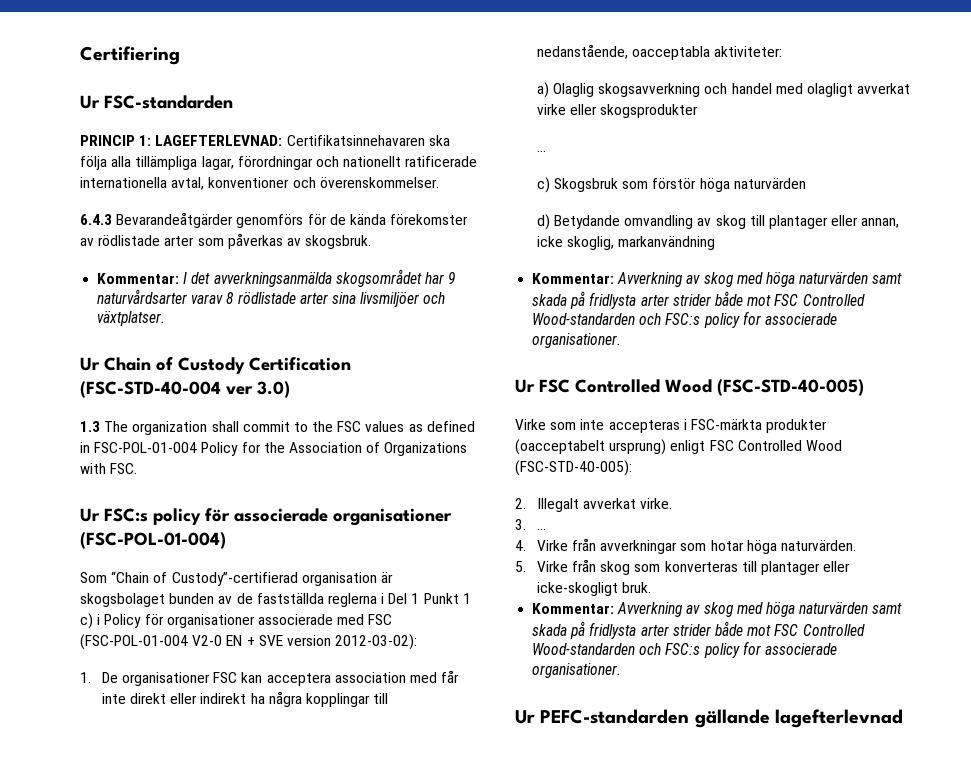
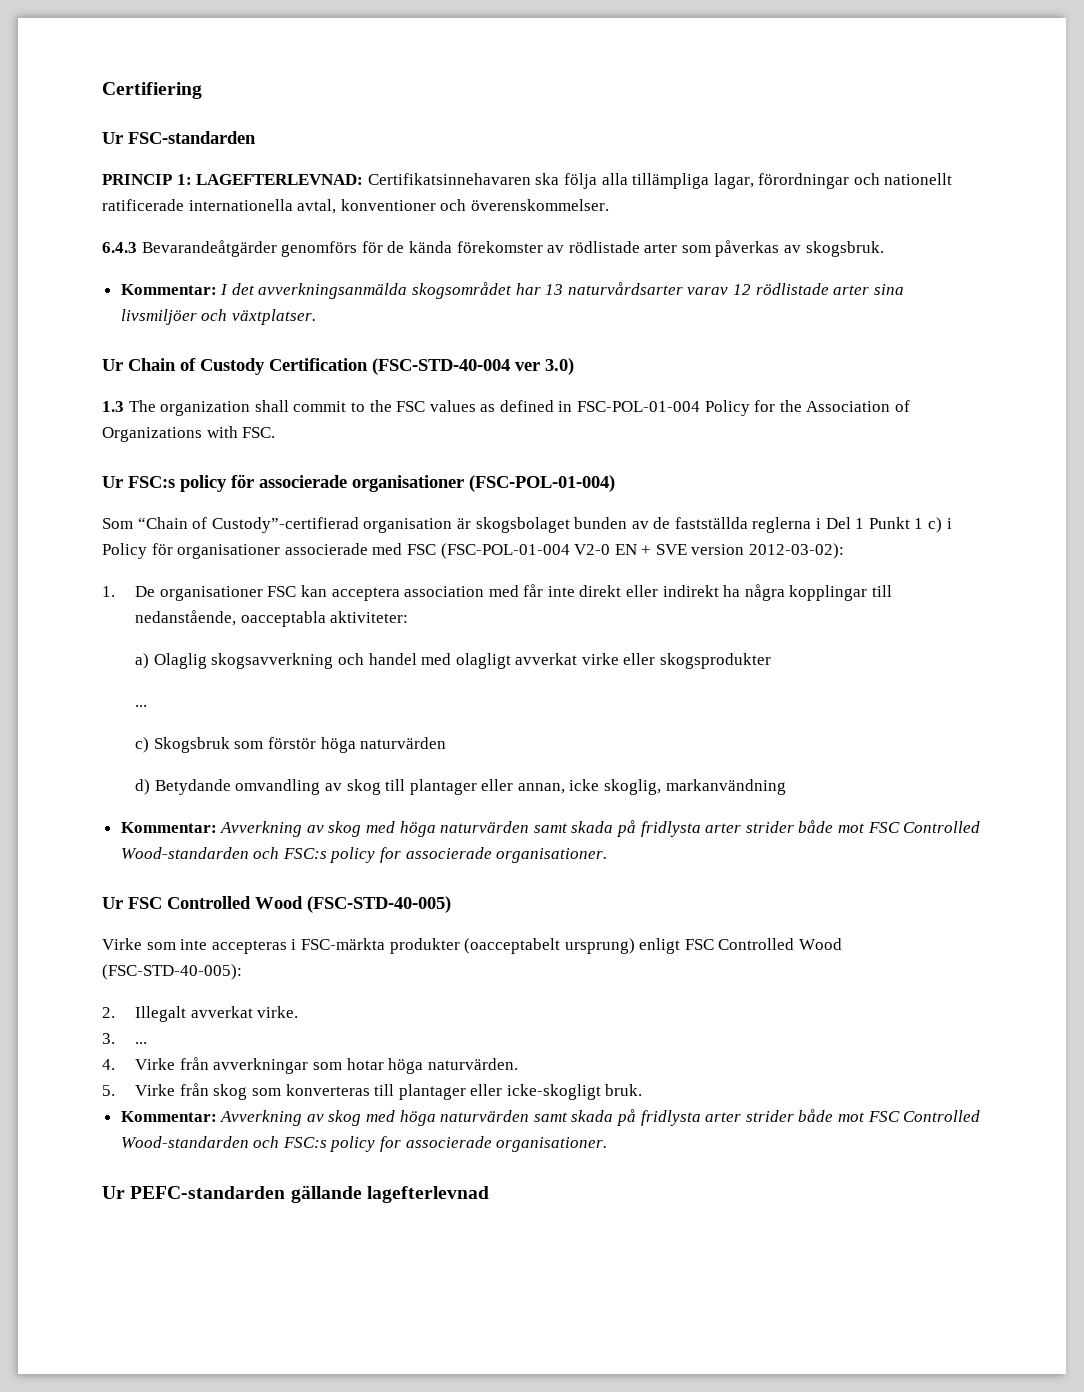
- Kommentar: I det avverkningsanmälda skogsområdet har 9 naturvårdsarter varav 8 rödlistade arter sina livsmiljöer och växtplatser.
+ Kommentar: I det avverkningsanmälda skogsområdet har 13 naturvårdsarter varav 12 rödlistade arter sina livsmiljöer och växtplatser.

